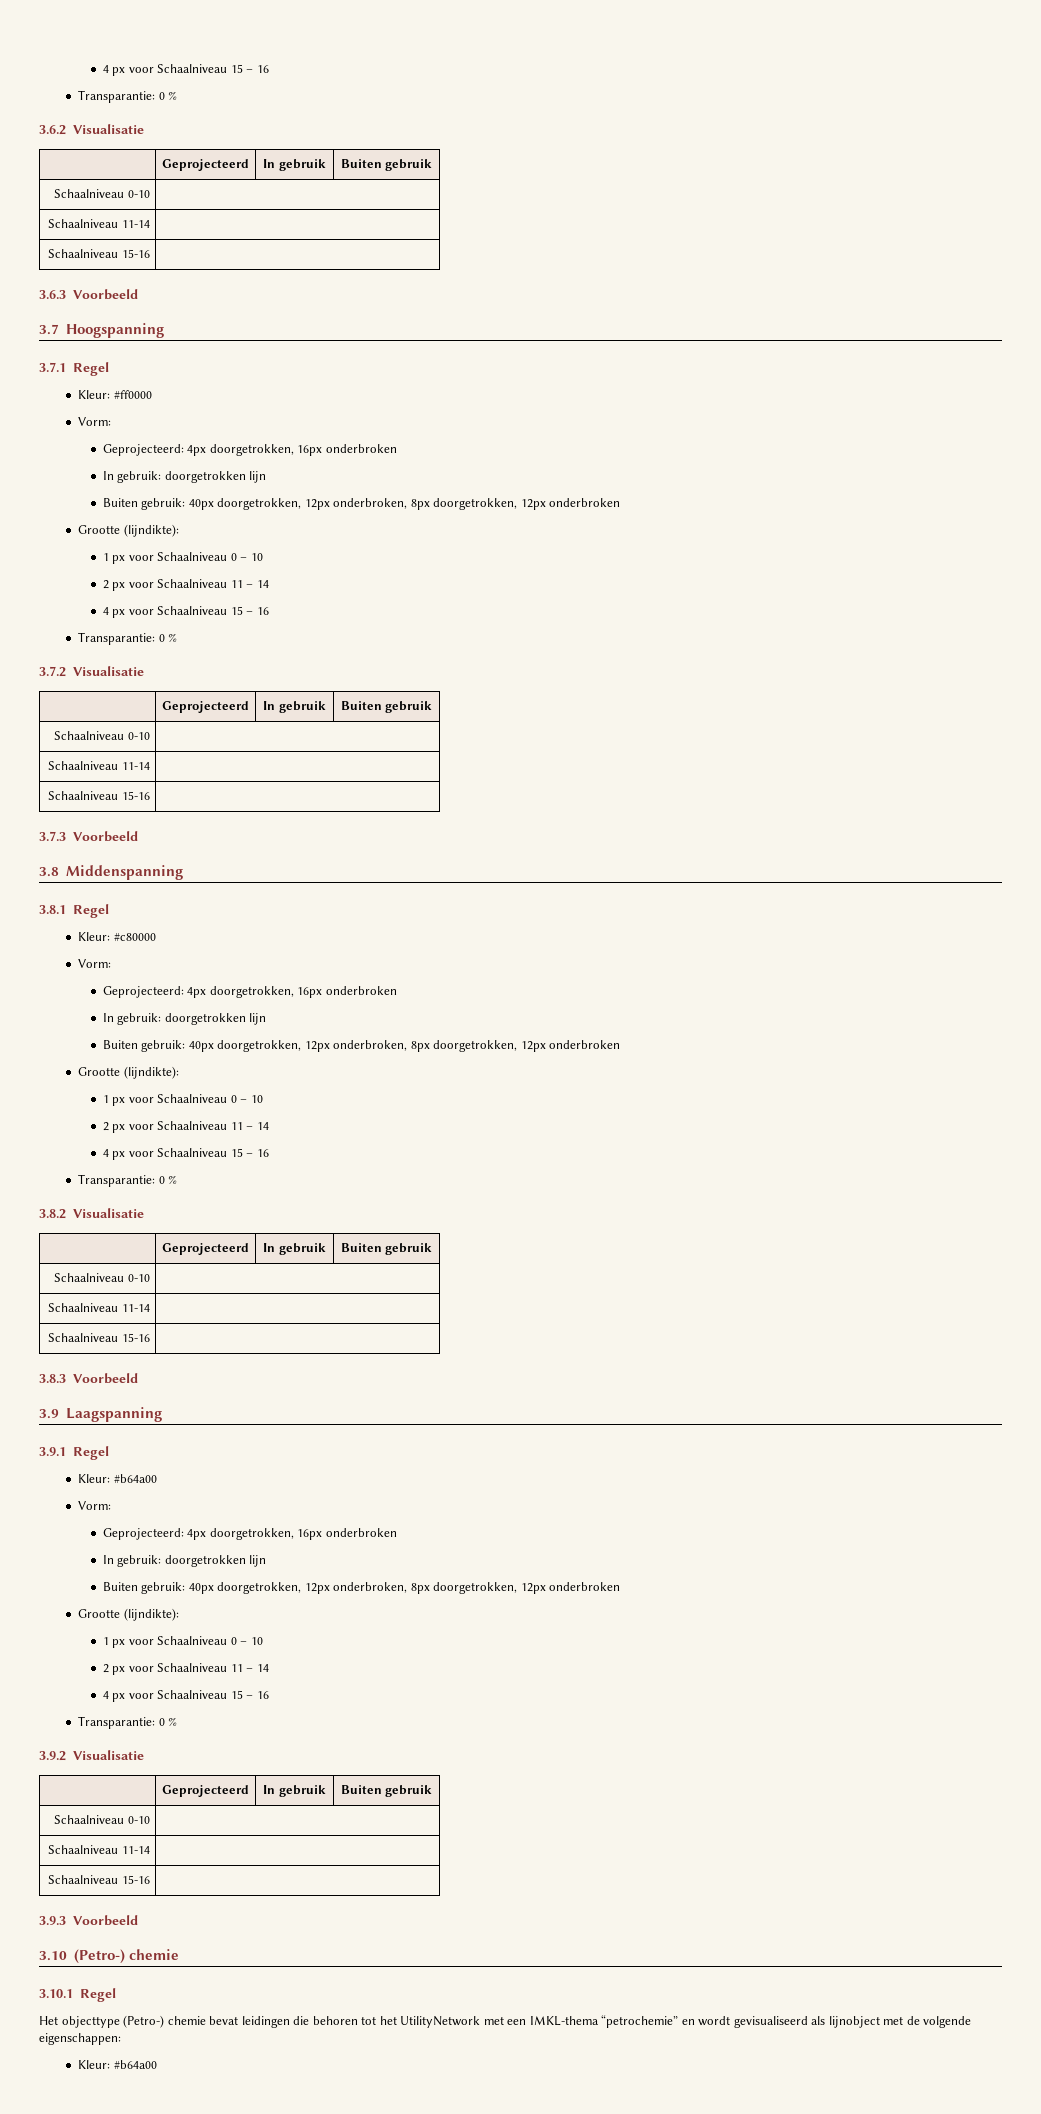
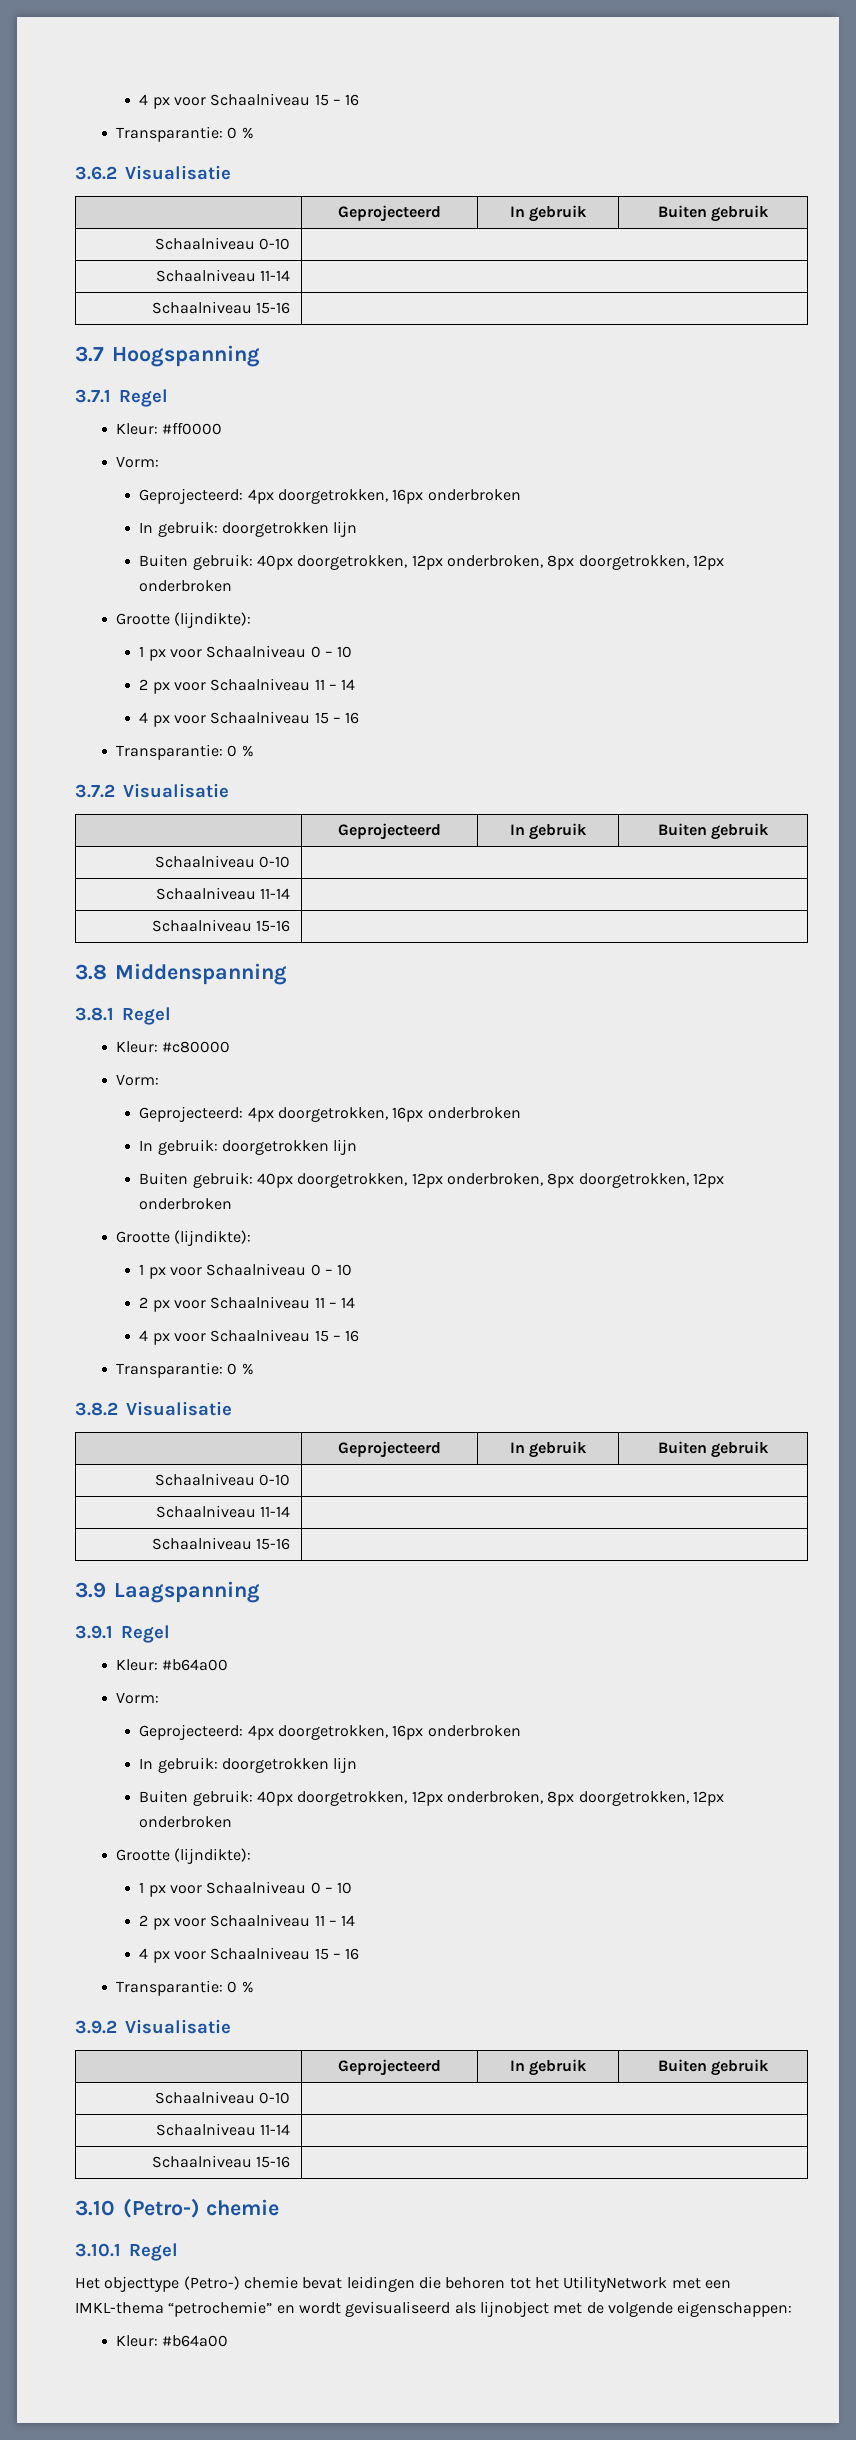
- 3.6.3 Voorbeeld
- 3.7.3 Voorbeeld
- 3.8.3 Voorbeeld
- 3.9.3 Voorbeeld

